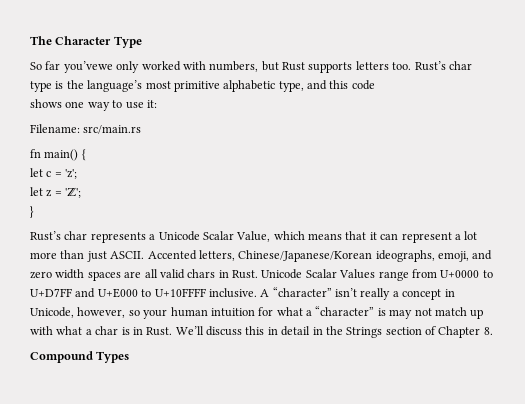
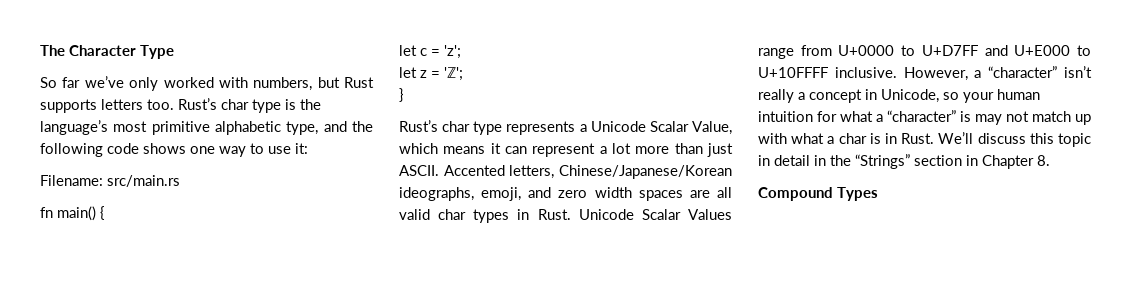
- So far you’vewe only worked with numbers, but Rust supports letters too.
+ So far we’ve only worked with numbers, but Rust supports letters too.
- Rust’s char type is the language’s most primitive alphabetic type, and this code
- shows one way to use it:
+ Rust’s char type is the language’s most primitive alphabetic type, and the following code shows one way to use it:
- Rust’s char represents a Unicode Scalar Value, which means that it can represent a lot more than just ASCII.
+ Rust’s char type represents a Unicode Scalar Value, which means it can represent a lot more than just ASCII.
- Accented letters, Chinese/Japanese/Korean ideographs, emoji, and zero width spaces are all valid chars in Rust.
+ Accented letters, Chinese/Japanese/Korean ideographs, emoji, and zero width spaces are all valid char types in Rust.
- A “character” isn’t really a concept in Unicode, however, so your human intuition for what a “character” is may not match up with what a char is in Rust.
+ However, a “character” isn’t really a concept in Unicode, so your human intuition for what a “character” is may not match up with what a char is in Rust.
- We’ll discuss this in detail in the Strings section of Chapter 8.
+ We’ll discuss this topic in detail in the “Strings” section in Chapter 8.

